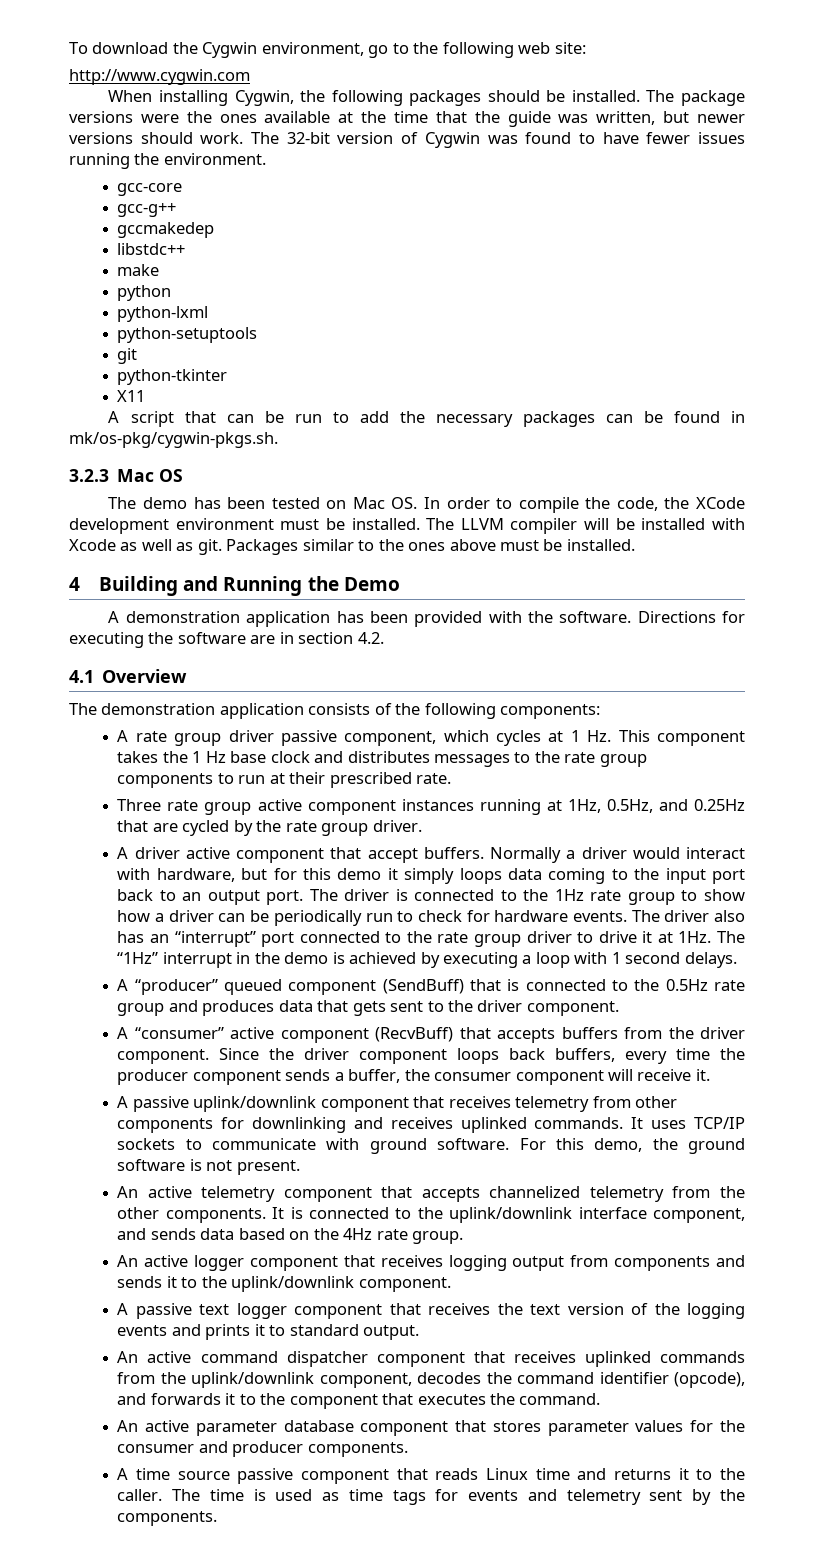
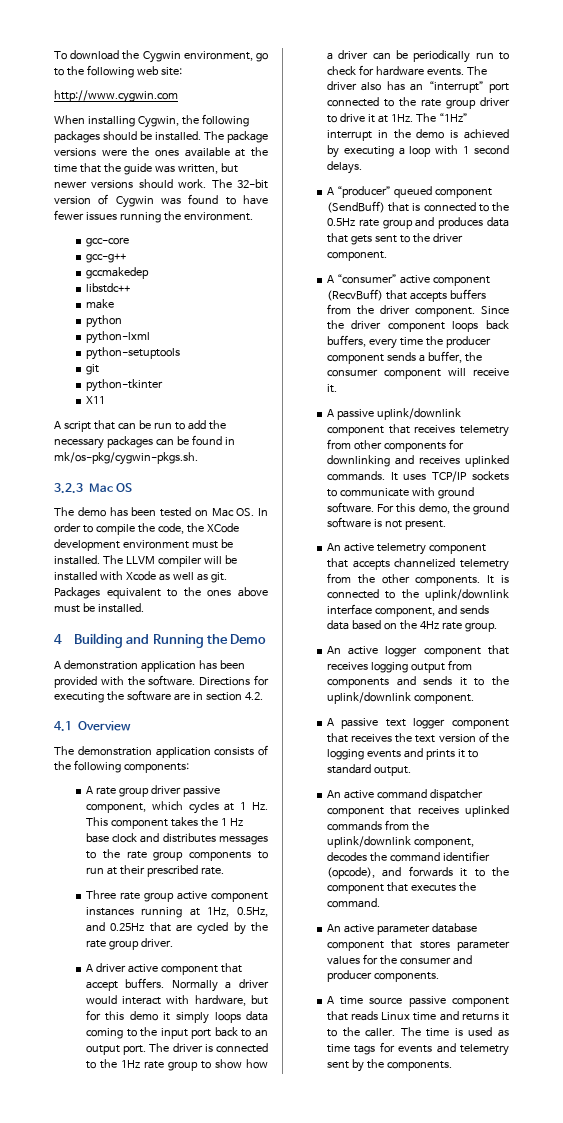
- Packages similar to the ones above must be installed.
+ Packages equivalent to the ones above must be installed.

